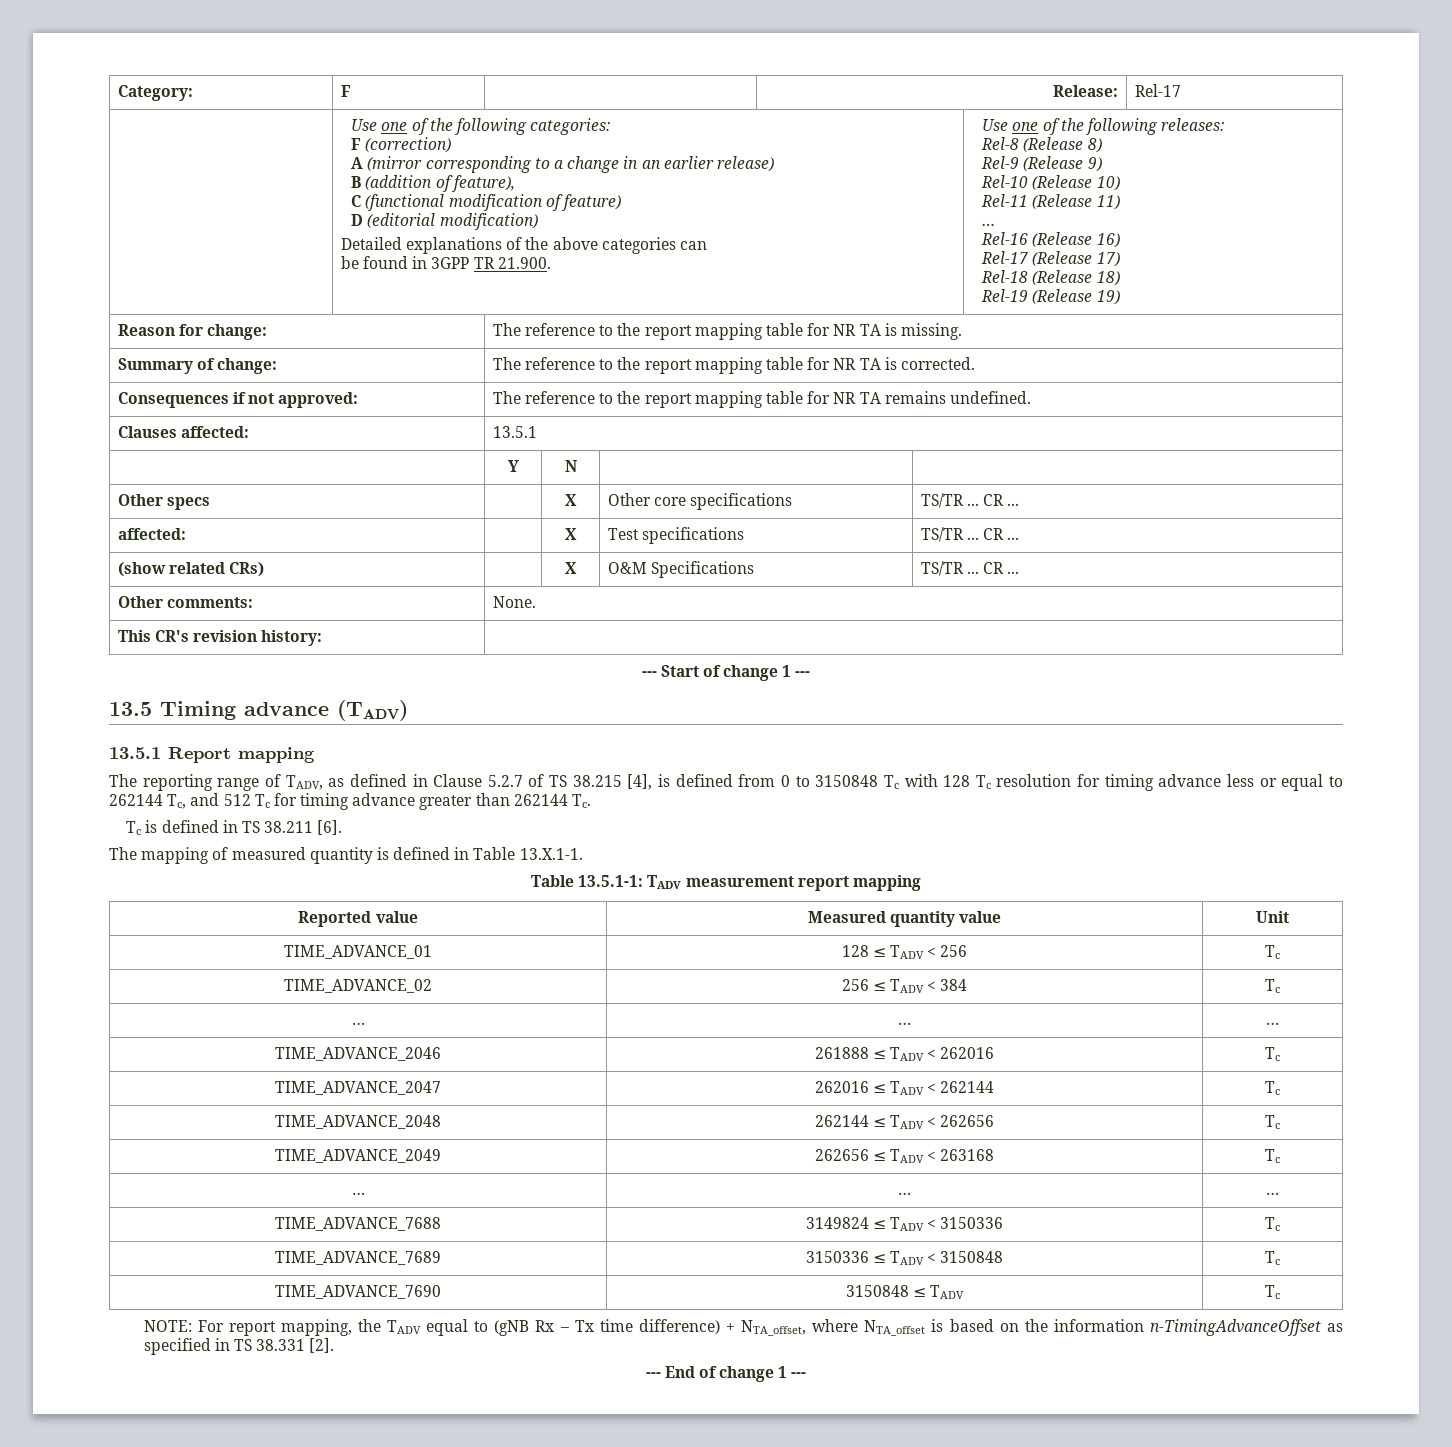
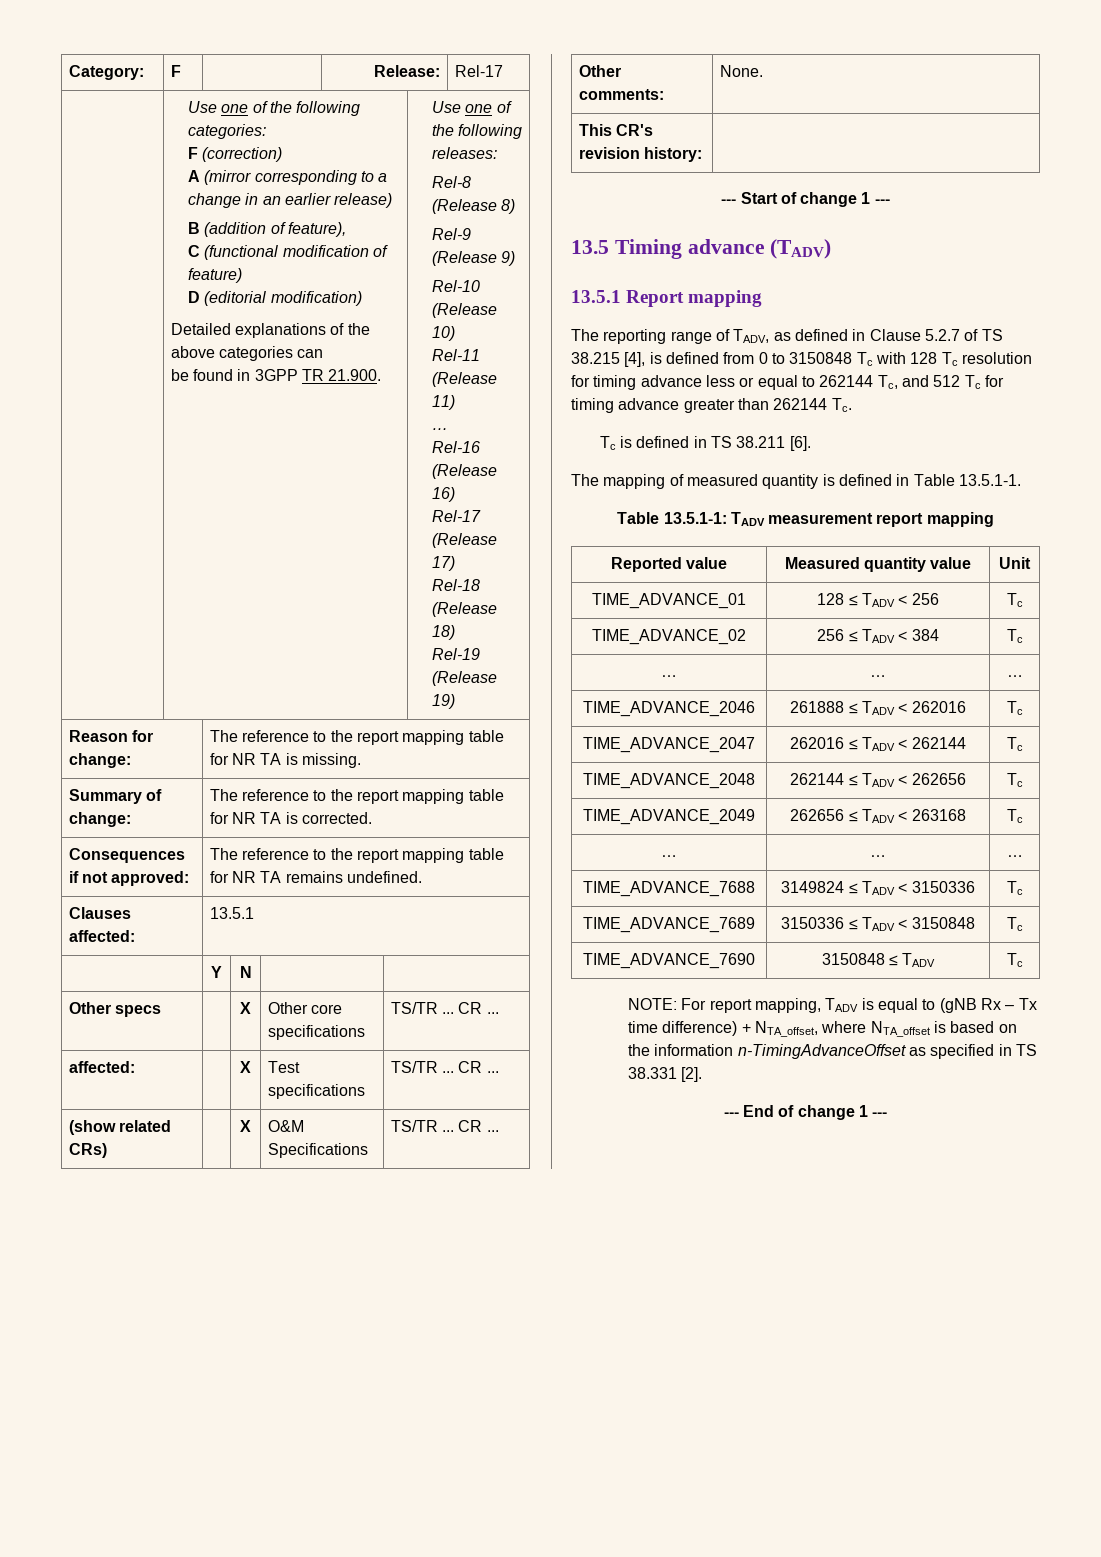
- The mapping of measured quantity is defined in Table 13.X.1-1.
+ The mapping of measured quantity is defined in Table 13.5.1-1.
- NOTE: For report mapping, the TADV equal to (gNB Rx – Tx time difference) + NTA_offset, where NTA_offset is based on the information n-TimingAdvanceOffset as specified in TS 38.331 [2].
+ NOTE: For report mapping, TADV is equal to (gNB Rx – Tx time difference) + NTA_offset, where NTA_offset is based on the information n-TimingAdvanceOffset as specified in TS 38.331 [2].

